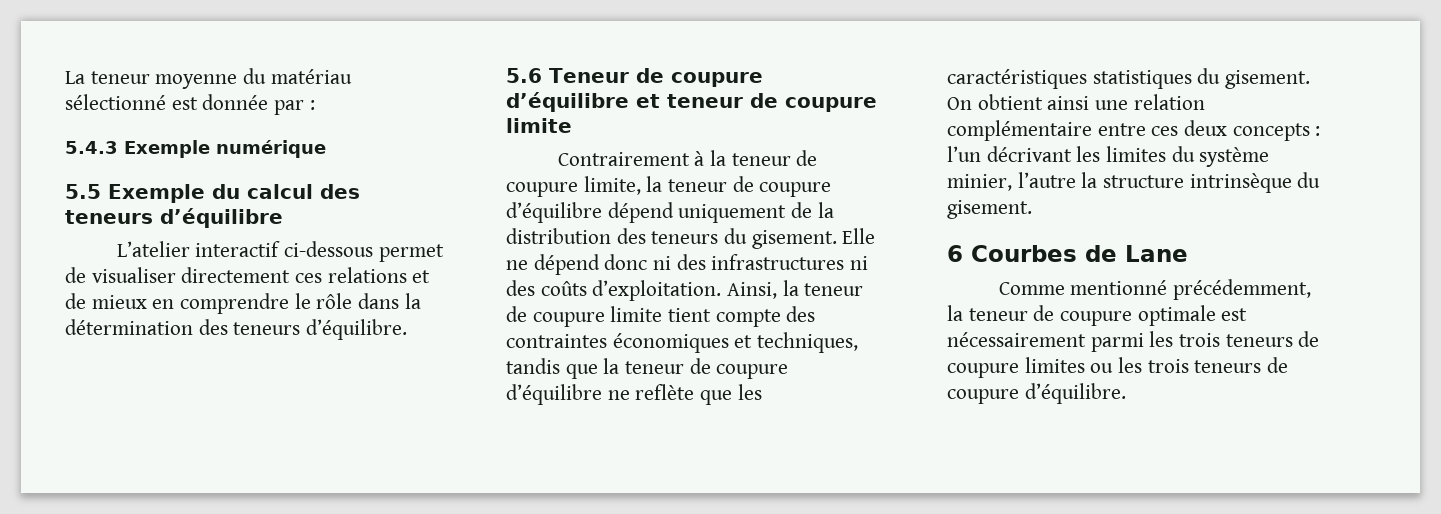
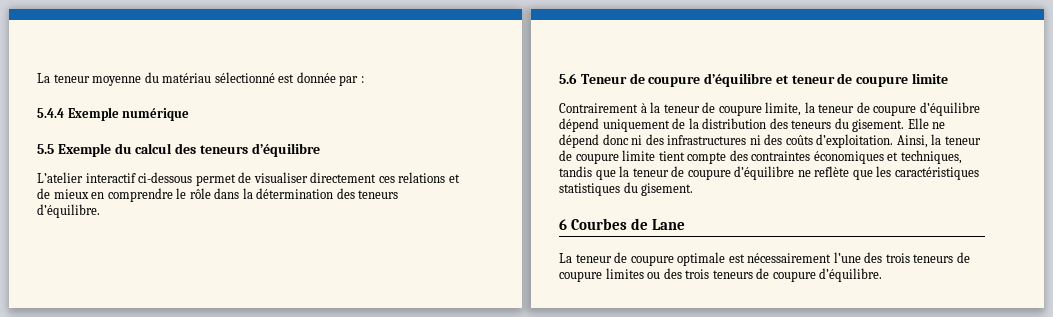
- 5.4.3 Exemple numérique
+ 5.4.4 Exemple numérique
- On obtient ainsi une relation complémentaire entre ces deux concepts : l’un décrivant les limites du système minier, l’autre la structure intrinsèque du gisement.
- Comme mentionné précédemment, la teneur de coupure optimale est nécessairement parmi les trois teneurs de coupure limites ou les trois teneurs de coupure d’équilibre.
+ La teneur de coupure optimale est nécessairement l’une des trois teneurs de coupure limites ou des trois teneurs de coupure d’équilibre.

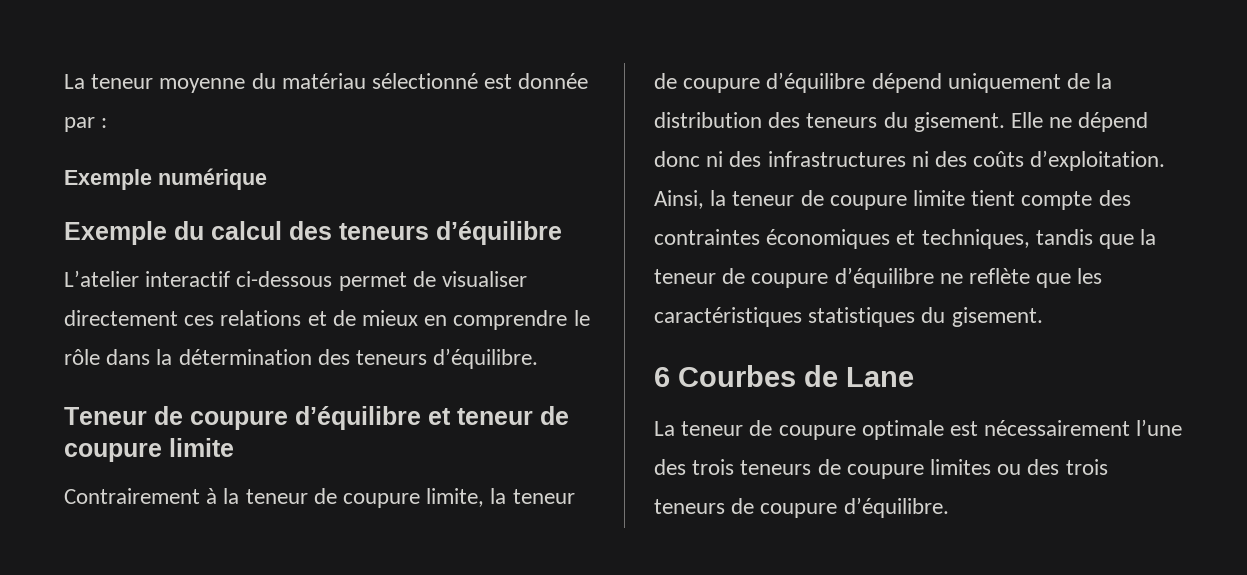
- 5.4.4 Exemple numérique
+ Exemple numérique
- 5.5 Exemple du calcul des teneurs d’équilibre
+ Exemple du calcul des teneurs d’équilibre
- 5.6 Teneur de coupure d’équilibre et teneur de coupure limite
+ Teneur de coupure d’équilibre et teneur de coupure limite

